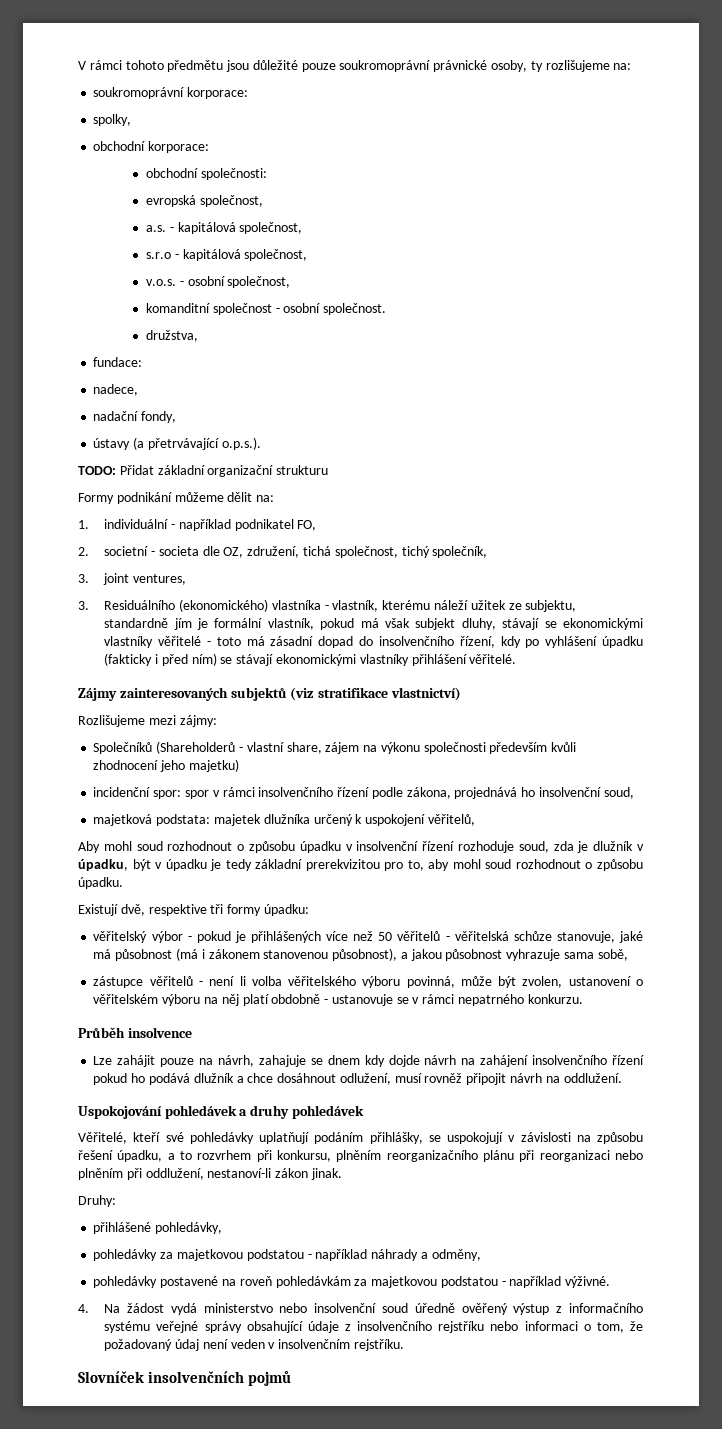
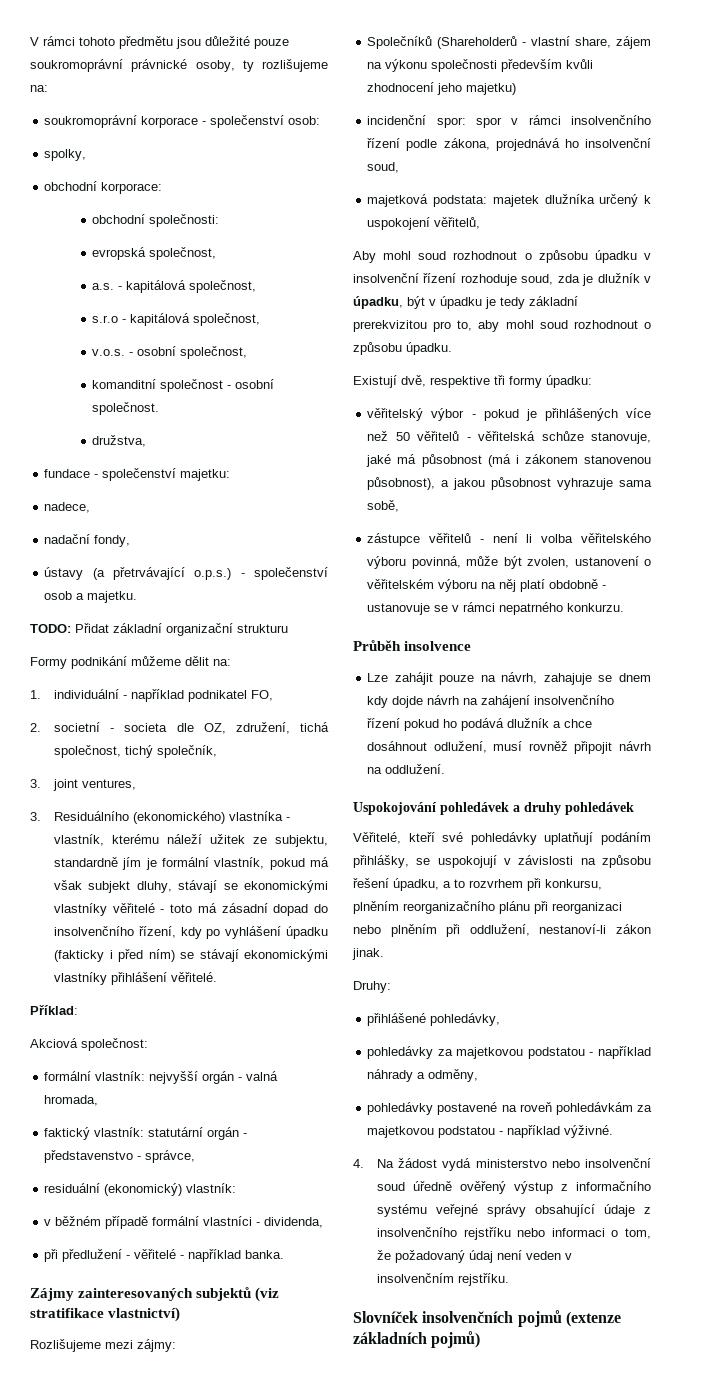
- soukromoprávní korporace:
+ soukromoprávní korporace - společenství osob:
- fundace:
+ fundace - společenství majetku:
- ústavy (a přetrvávající o.p.s.).
+ ústavy (a přetrvávající o.p.s.) - společenství osob a majetku.
+ Příklad:
+ Akciová společnost:
+ formální vlastník: nejvyšší orgán - valná hromada,
+ faktický vlastník: statutární orgán - představenstvo - správce,
+ residuální (ekonomický) vlastník:
+ v běžném případě formální vlastníci - dividenda,
+ při předlužení - věřitelé - například banka.
- Slovníček insolvenčních pojmů
+ Slovníček insolvenčních pojmů (extenze základních pojmů)

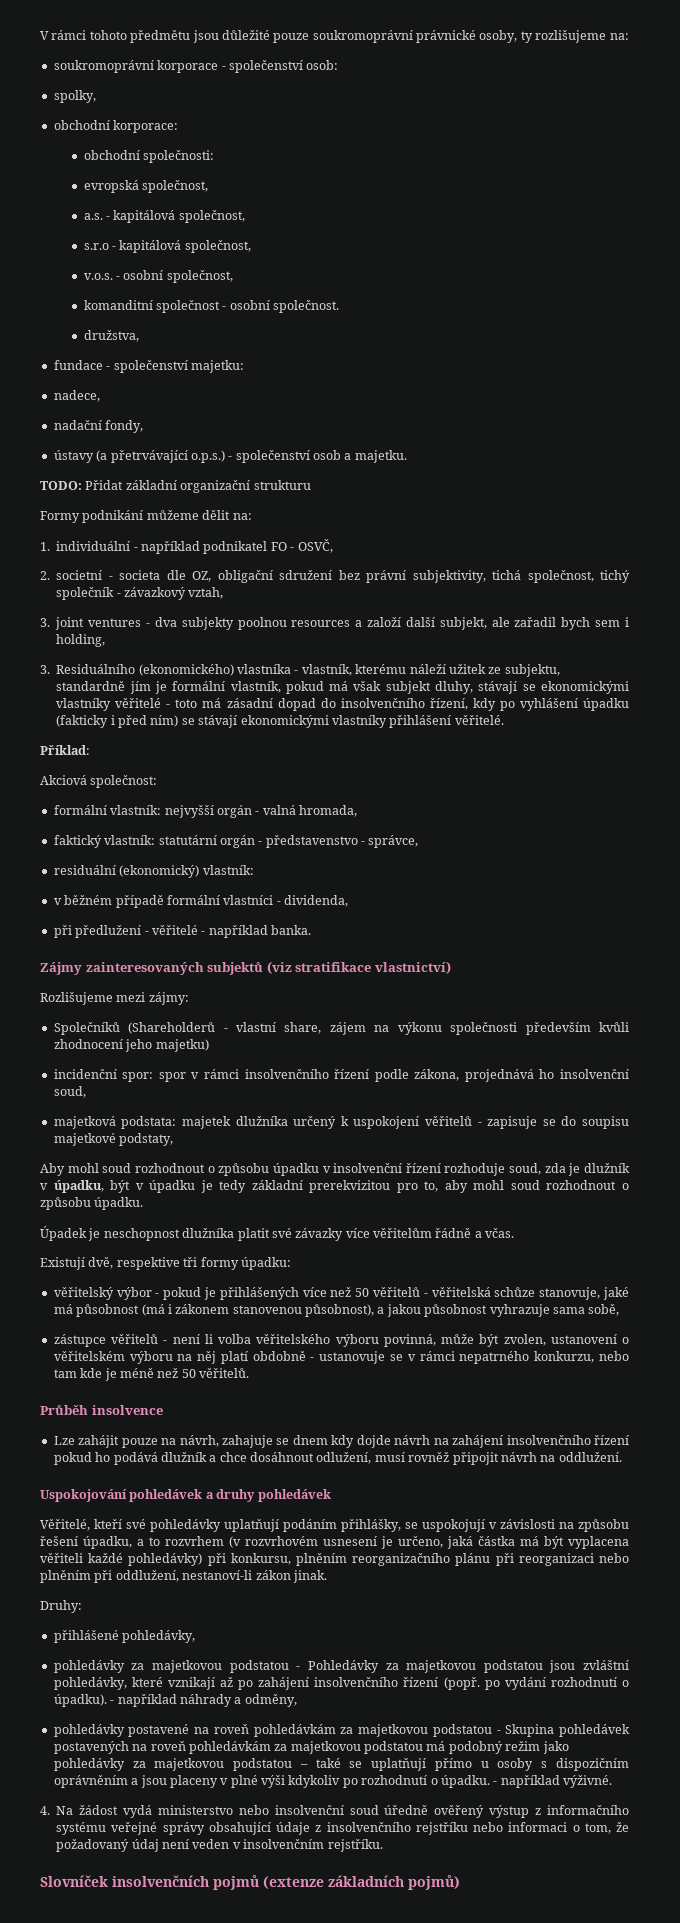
- 1. individuální - například podnikatel FO,
+ 1. individuální - například podnikatel FO - OSVČ,
- 2. societní - societa dle OZ, združení, tichá společnost, tichý společník,
- 3. joint ventures,
+ 2. societní - societa dle OZ, obligační sdružení bez právní subjektivity, tichá společnost, tichý společník - závazkový vztah,
+ 3. joint ventures - dva subjekty poolnou resources a založí další subjekt, ale zařadil bych sem i holding,
- majetková podstata: majetek dlužníka určený k uspokojení věřitelů,
+ majetková podstata: majetek dlužníka určený k uspokojení věřitelů - zapisuje se do soupisu majetkové podstaty,
+ Úpadek je neschopnost dlužníka platit své závazky více věřitelům řádně a včas.
- zástupce věřitelů - není li volba věřitelského výboru povinná, může být zvolen, ustanovení o věřitelském výboru na něj platí obdobně - ustanovuje se v rámci nepatrného konkurzu.
+ zástupce věřitelů - není li volba věřitelského výboru povinná, může být zvolen, ustanovení o věřitelském výboru na něj platí obdobně - ustanovuje se v rámci nepatrného konkurzu, nebo tam kde je méně než 50 věřitelů.
- Věřitelé, kteří své pohledávky uplatňují podáním přihlášky, se uspokojují v závislosti na způsobu řešení úpadku, a to rozvrhem při konkursu, plněním reorganizačního plánu při reorganizaci nebo plněním při oddlužení, nestanoví-li zákon jinak.
+ Věřitelé, kteří své pohledávky uplatňují podáním přihlášky, se uspokojují v závislosti na způsobu řešení úpadku, a to rozvrhem (v rozvrhovém usnesení je určeno, jaká částka má být vyplacena věřiteli každé pohledávky) při konkursu, plněním reorganizačního plánu při reorganizaci nebo plněním při oddlužení, nestanoví-li zákon jinak.
- pohledávky za majetkovou podstatou - například náhrady a odměny,
+ pohledávky za majetkovou podstatou - Pohledávky za majetkovou podstatou jsou zvláštní pohledávky, které vznikají až po zahájení insolvenčního řízení (popř. po vydání rozhodnutí o úpadku). - například náhrady a odměny,
- pohledávky postavené na roveň pohledávkám za majetkovou podstatou - například výživné.
+ pohledávky postavené na roveň pohledávkám za majetkovou podstatou - Skupina pohledávek postavených na roveň pohledávkám za majetkovou podstatou má podobný režim jako pohledávky za majetkovou podstatou – také se uplatňují přímo u osoby s dispozičním oprávněním a jsou placeny v plné výši kdykoliv po rozhodnutí o úpadku. - například výživné.

